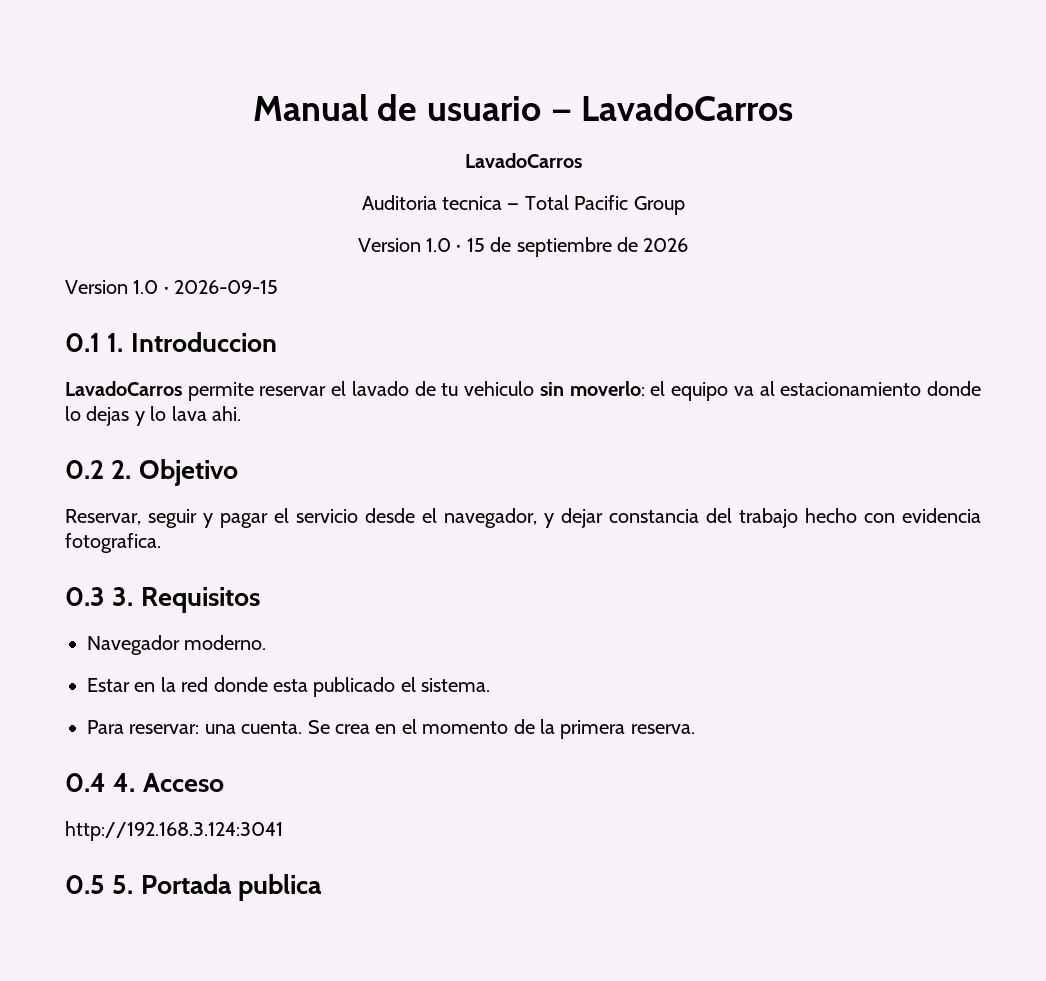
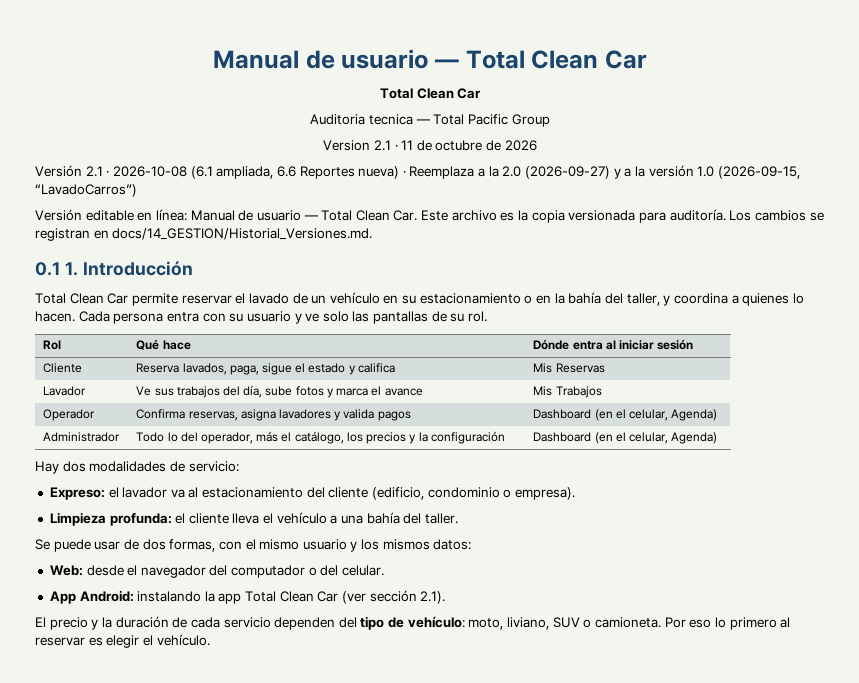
- Manual de usuario — LavadoCarros
- LavadoCarros
+ Manual de usuario — Total Clean Car
+ Total Clean Car
- Version 1.0 · 15 de septiembre de 2026
- Version 1.0 · 2026-09-15
- 0.1 1. Introduccion
- LavadoCarros permite reservar el lavado de tu vehiculo sin moverlo: el equipo va al estacionamiento donde lo dejas y lo lava ahi.
- 0.2 2. Objetivo
- Reservar, seguir y pagar el servicio desde el navegador, y dejar constancia del trabajo hecho con evidencia fotografica.
- 0.3 3. Requisitos
- Navegador moderno.
- Estar en la red donde esta publicado el sistema.
- Para reservar: una cuenta. Se crea en el momento de la primera reserva.
- 0.4 4. Acceso
- http://192.168.3.124:3041
- 0.5 5. Portada publica
+ Version 2.1 · 11 de octubre de 2026
+ Versión 2.1 · 2026-10-08 (6.1 ampliada, 6.6 Reportes nueva) · Reemplaza a la 2.0 (2026-09-27) y a la versión 1.0 (2026-09-15, “LavadoCarros”)
+ Versión editable en línea: Manual de usuario — Total Clean Car. Este archivo es la copia versionada para auditoría. Los cambios se registran en docs/14_GESTION/Historial_Versiones.md.
+ 0.1 1. Introducción
+ Total Clean Car permite reservar el lavado de un vehículo en su estacionamiento o en la bahía del taller, y coordina a quienes lo hacen. Cada persona entra con su usuario y ve solo las pantallas de su rol.
+ Rol | Qué hace | Dónde entra al iniciar sesión
+ Cliente | Reserva lavados, paga, sigue el estado y califica | Mis Reservas
+ Lavador | Ve sus trabajos del día, sube fotos y marca el avance | Mis Trabajos
+ Operador | Confirma reservas, asigna lavadores y valida pagos | Dashboard (en el celular, Agenda)
+ Administrador | Todo lo del operador, más el catálogo, los precios y la configuración | Dashboard (en el celular, Agenda)
+ Hay dos modalidades de servicio:
+ Expreso: el lavador va al estacionamiento del cliente (edificio, condominio o empresa).
+ Limpieza profunda: el cliente lleva el vehículo a una bahía del taller.
+ Se puede usar de dos formas, con el mismo usuario y los mismos datos:
+ Web: desde el navegador del computador o del celular.
+ App Android: instalando la app Total Clean Car (ver sección 2.1).
+ El precio y la duración de cada servicio dependen del tipo de vehículo: moto, liviano, SUV o camioneta. Por eso lo primero al reservar es elegir el vehículo.

